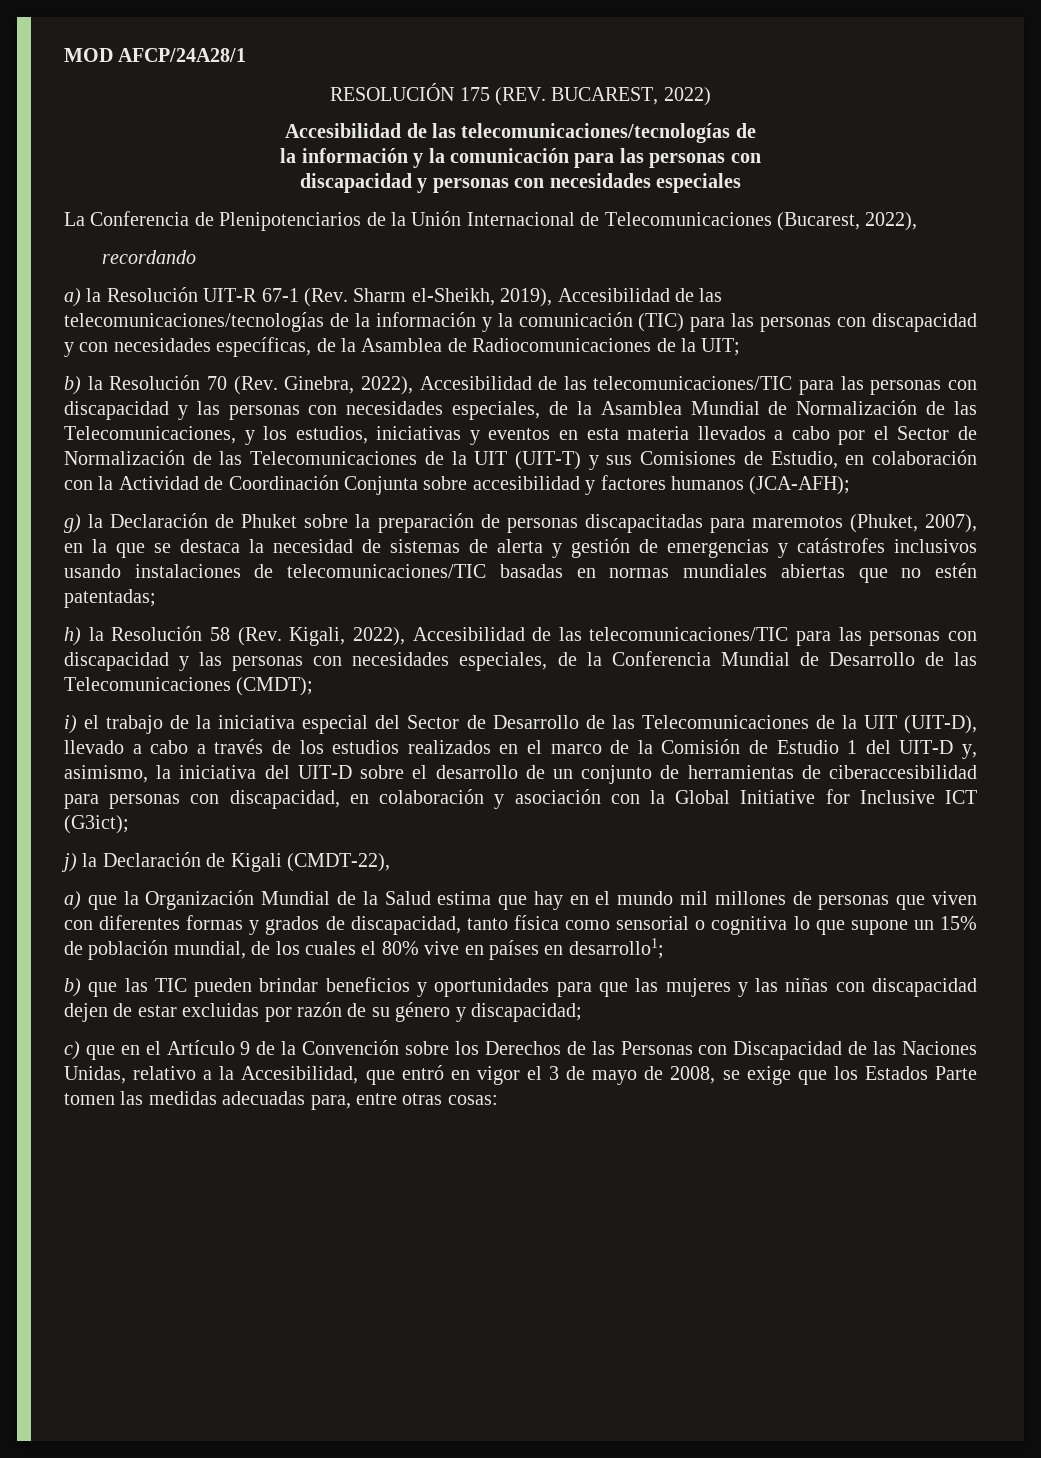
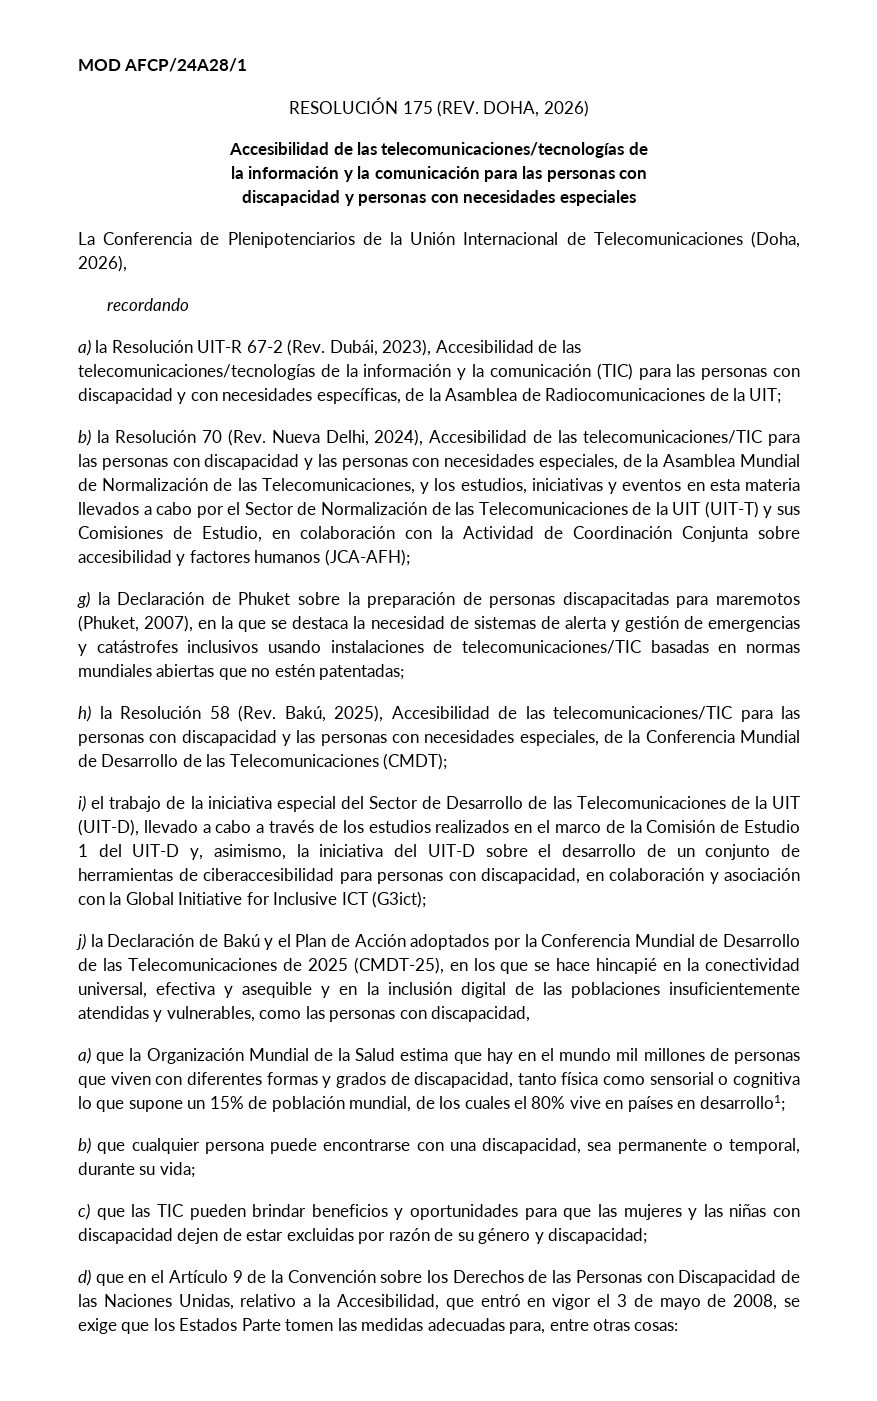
- RESOLUCIÓN 175 (REV. BUCAREST, 2022)
+ RESOLUCIÓN 175 (REV. DOHA, 2026)
- La Conferencia de Plenipotenciarios de la Unión Internacional de Telecomunicaciones (Bucarest, 2022),
+ La Conferencia de Plenipotenciarios de la Unión Internacional de Telecomunicaciones (Doha, 2026),
- a) la Resolución UIT-R 67-1 (Rev. Sharm el-Sheikh, 2019), Accesibilidad de las telecomunicaciones/tecnologías de la información y la comunicación (TIC) para las personas con discapacidad y con necesidades específicas, de la Asamblea de Radiocomunicaciones de la UIT;
+ a) la Resolución UIT-R 67-2 (Rev. Dubái, 2023), Accesibilidad de las telecomunicaciones/tecnologías de la información y la comunicación (TIC) para las personas con discapacidad y con necesidades específicas, de la Asamblea de Radiocomunicaciones de la UIT;
- b) la Resolución 70 (Rev. Ginebra, 2022), Accesibilidad de las telecomunicaciones/TIC para las personas con discapacidad y las personas con necesidades especiales, de la Asamblea Mundial de Normalización de las Telecomunicaciones, y los estudios, iniciativas y eventos en esta materia llevados a cabo por el Sector de Normalización de las Telecomunicaciones de la UIT (UIT-T) y sus Comisiones de Estudio, en colaboración con la Actividad de Coordinación Conjunta sobre accesibilidad y factores humanos (JCA-AFH);
+ b) la Resolución 70 (Rev. Nueva Delhi, 2024), Accesibilidad de las telecomunicaciones/TIC para las personas con discapacidad y las personas con necesidades especiales, de la Asamblea Mundial de Normalización de las Telecomunicaciones, y los estudios, iniciativas y eventos en esta materia llevados a cabo por el Sector de Normalización de las Telecomunicaciones de la UIT (UIT-T) y sus Comisiones de Estudio, en colaboración con la Actividad de Coordinación Conjunta sobre accesibilidad y factores humanos (JCA-AFH);
- h) la Resolución 58 (Rev. Kigali, 2022), Accesibilidad de las telecomunicaciones/TIC para las personas con discapacidad y las personas con necesidades especiales, de la Conferencia Mundial de Desarrollo de las Telecomunicaciones (CMDT);
+ h) la Resolución 58 (Rev. Bakú, 2025), Accesibilidad de las telecomunicaciones/TIC para las personas con discapacidad y las personas con necesidades especiales, de la Conferencia Mundial de Desarrollo de las Telecomunicaciones (CMDT);
- j) la Declaración de Kigali (CMDT-22),
+ j) la Declaración de Bakú y el Plan de Acción adoptados por la Conferencia Mundial de Desarrollo de las Telecomunicaciones de 2025 (CMDT-25), en los que se hace hincapié en la conectividad universal, efectiva y asequible y en la inclusión digital de las poblaciones insuficientemente atendidas y vulnerables, como las personas con discapacidad,
- b) que las TIC pueden brindar beneficios y oportunidades para que las mujeres y las niñas con discapacidad dejen de estar excluidas por razón de su género y discapacidad;
+ b) que cualquier persona puede encontrarse con una discapacidad, sea permanente o temporal, durante su vida;
+ c) que las TIC pueden brindar beneficios y oportunidades para que las mujeres y las niñas con discapacidad dejen de estar excluidas por razón de su género y discapacidad;
- c) que en el Artículo 9 de la Convención sobre los Derechos de las Personas con Discapacidad de las Naciones Unidas, relativo a la Accesibilidad, que entró en vigor el 3 de mayo de 2008, se exige que los Estados Parte tomen las medidas adecuadas para, entre otras cosas:
+ d) que en el Artículo 9 de la Convención sobre los Derechos de las Personas con Discapacidad de las Naciones Unidas, relativo a la Accesibilidad, que entró en vigor el 3 de mayo de 2008, se exige que los Estados Parte tomen las medidas adecuadas para, entre otras cosas:

